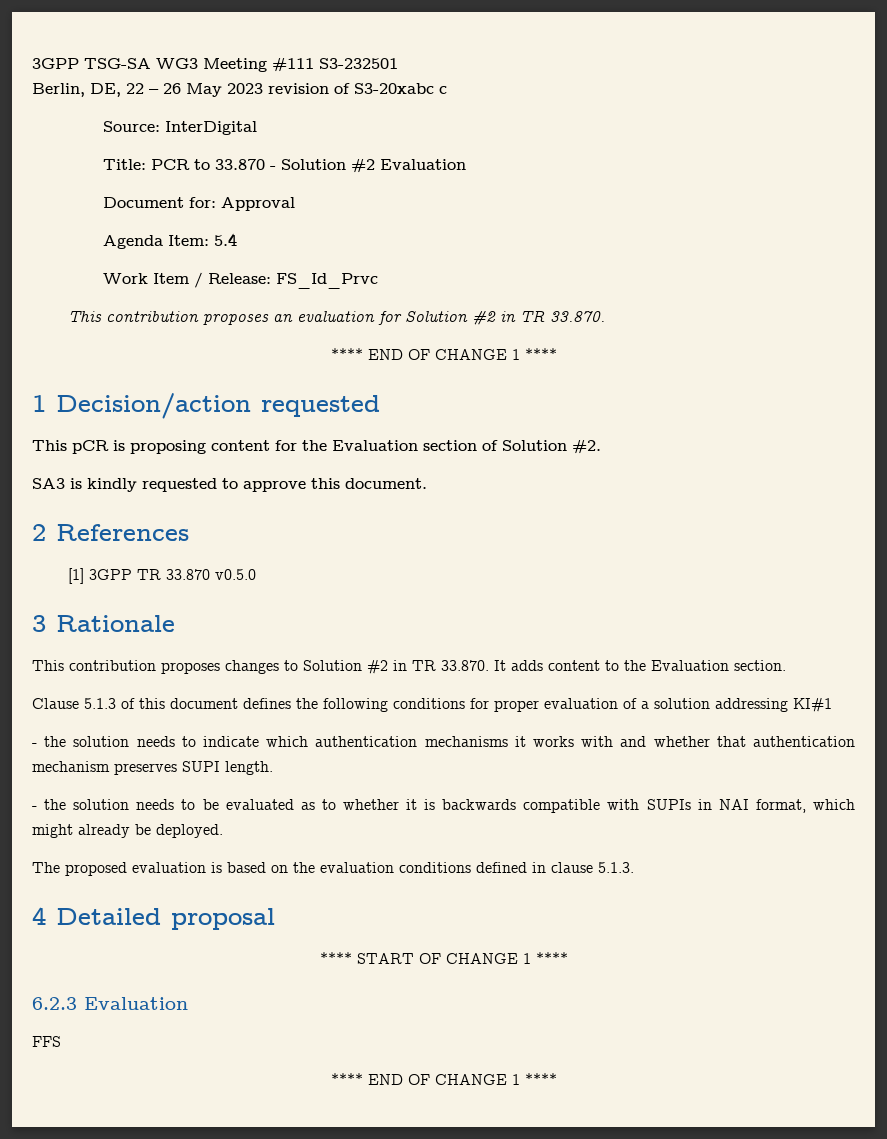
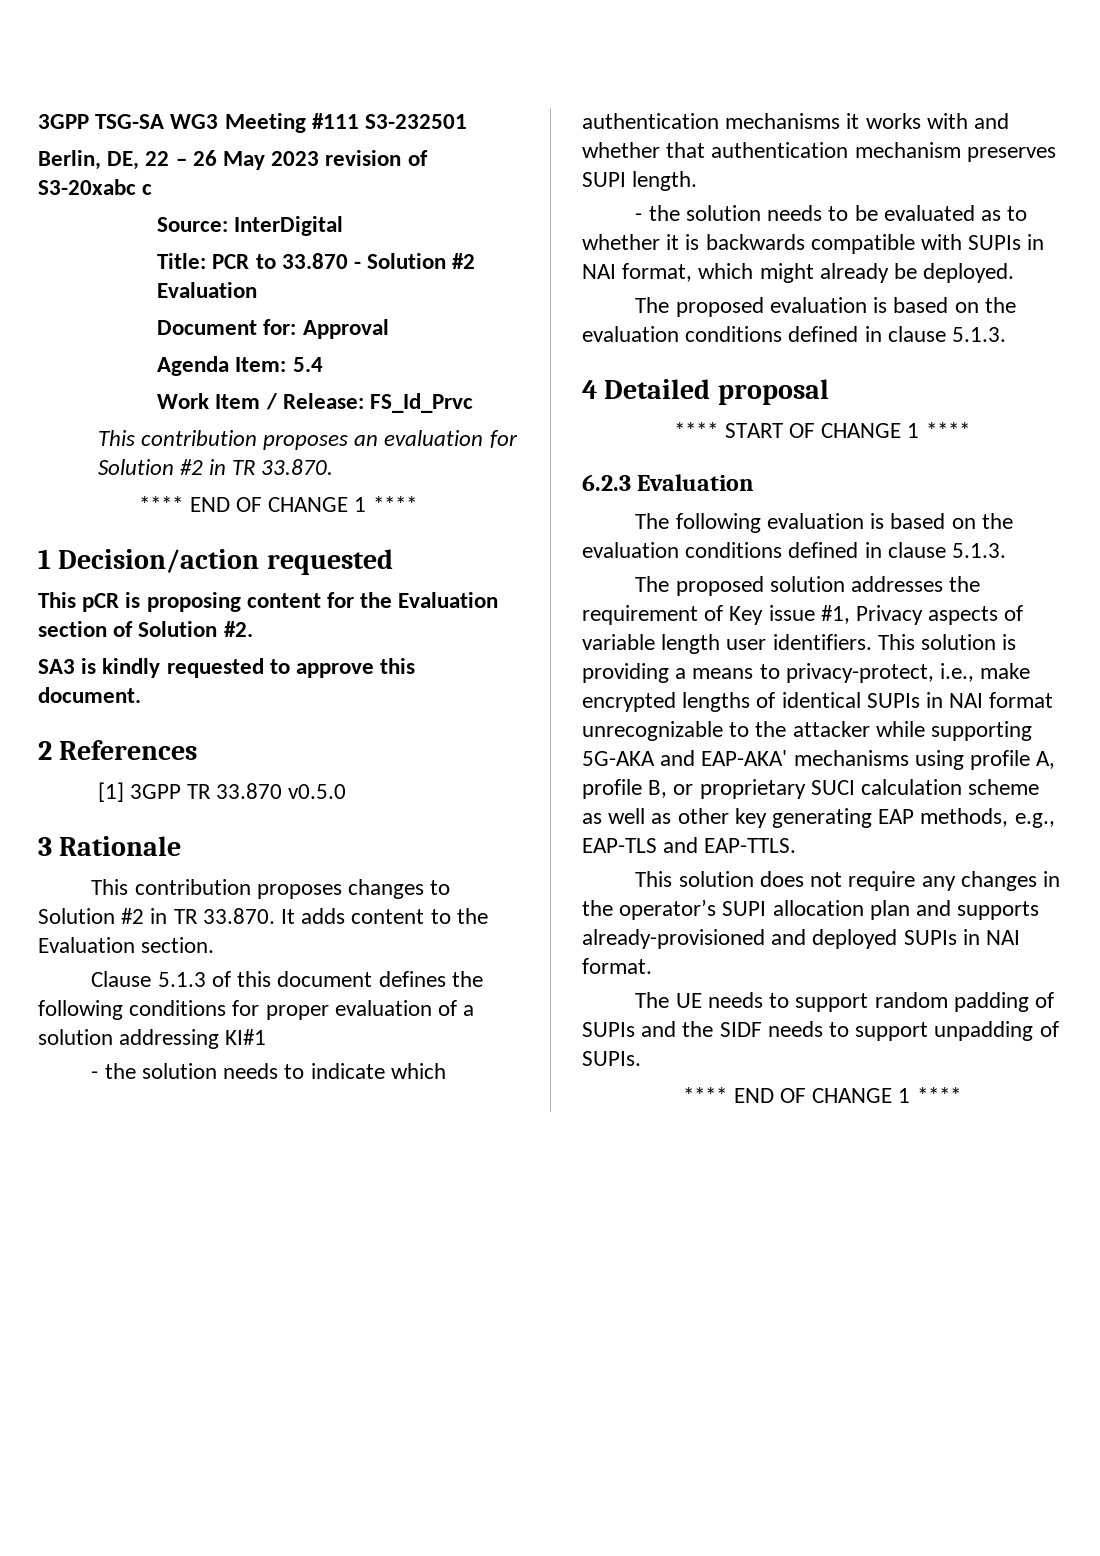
- FFS
+ The following evaluation is based on the evaluation conditions defined in clause 5.1.3.
+ The proposed solution addresses the requirement of Key issue #1, Privacy aspects of variable length user identifiers. This solution is providing a means to privacy-protect, i.e., make encrypted lengths of identical SUPIs in NAI format unrecognizable to the attacker while supporting 5G-AKA and EAP-AKA' mechanisms using profile A, profile B, or proprietary SUCI calculation scheme as well as other key generating EAP methods, e.g., EAP-TLS and EAP-TTLS.
+ This solution does not require any changes in the operator’s SUPI allocation plan and supports already-provisioned and deployed SUPIs in NAI format.
+ The UE needs to support random padding of SUPIs and the SIDF needs to support unpadding of SUPIs.

